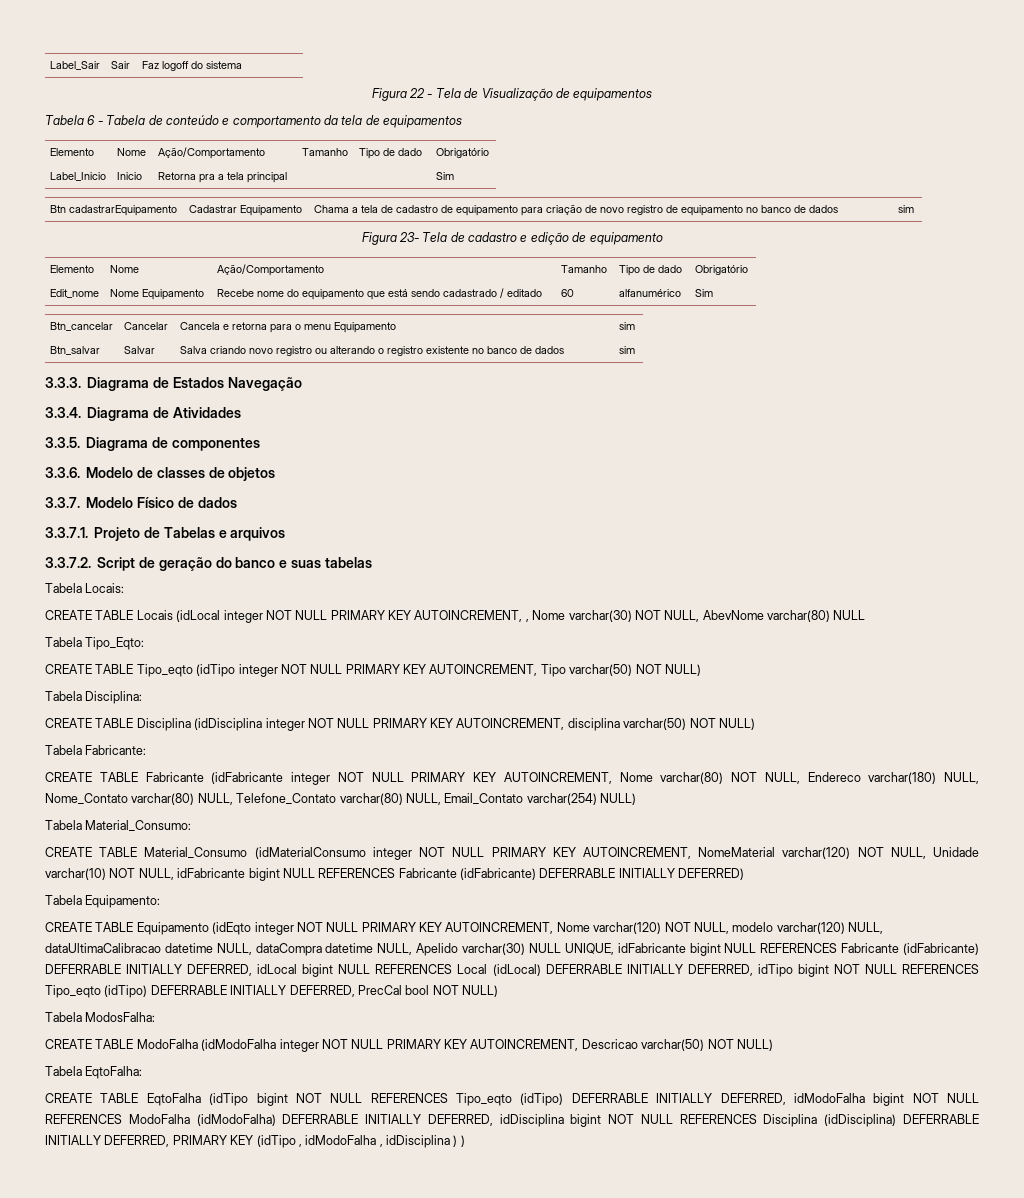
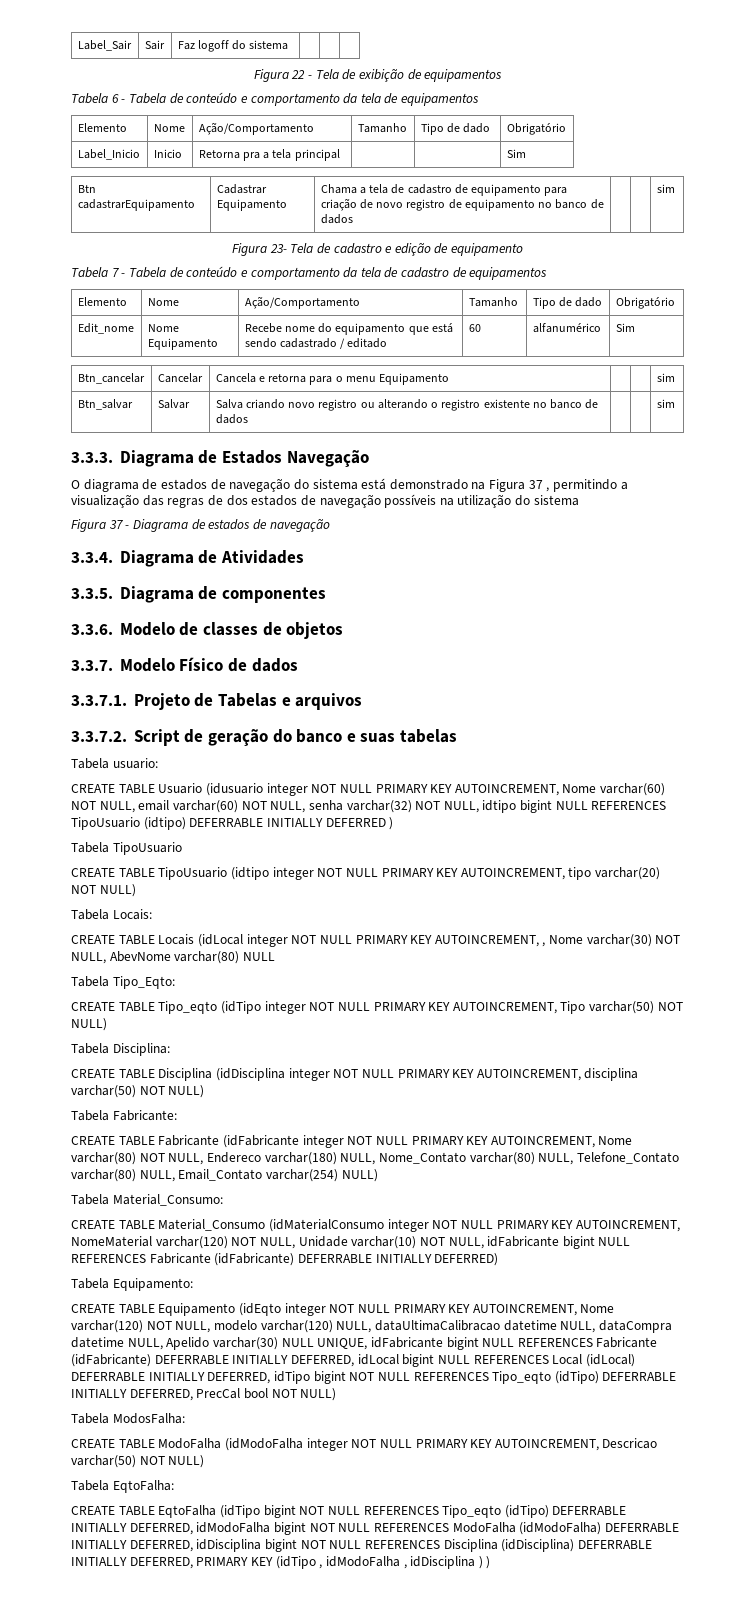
- Figura 22 - Tela de Visualização de equipamentos
+ Figura 22 - Tela de exibição de equipamentos
+ Tabela 7 - Tabela de conteúdo e comportamento da tela de cadastro de equipamentos
+ O diagrama de estados de navegação do sistema está demonstrado na Figura 37 , permitindo a visualização das regras de dos estados de navegação possíveis na utilização do sistema
+ Figura 37 - Diagrama de estados de navegação
+ Tabela usuario:
+ CREATE TABLE Usuario (idusuario integer NOT NULL PRIMARY KEY AUTOINCREMENT, Nome varchar(60) NOT NULL, email varchar(60) NOT NULL, senha varchar(32) NOT NULL, idtipo bigint NULL REFERENCES TipoUsuario (idtipo) DEFERRABLE INITIALLY DEFERRED )
+ Tabela TipoUsuario
+ CREATE TABLE TipoUsuario (idtipo integer NOT NULL PRIMARY KEY AUTOINCREMENT, tipo varchar(20) NOT NULL)

